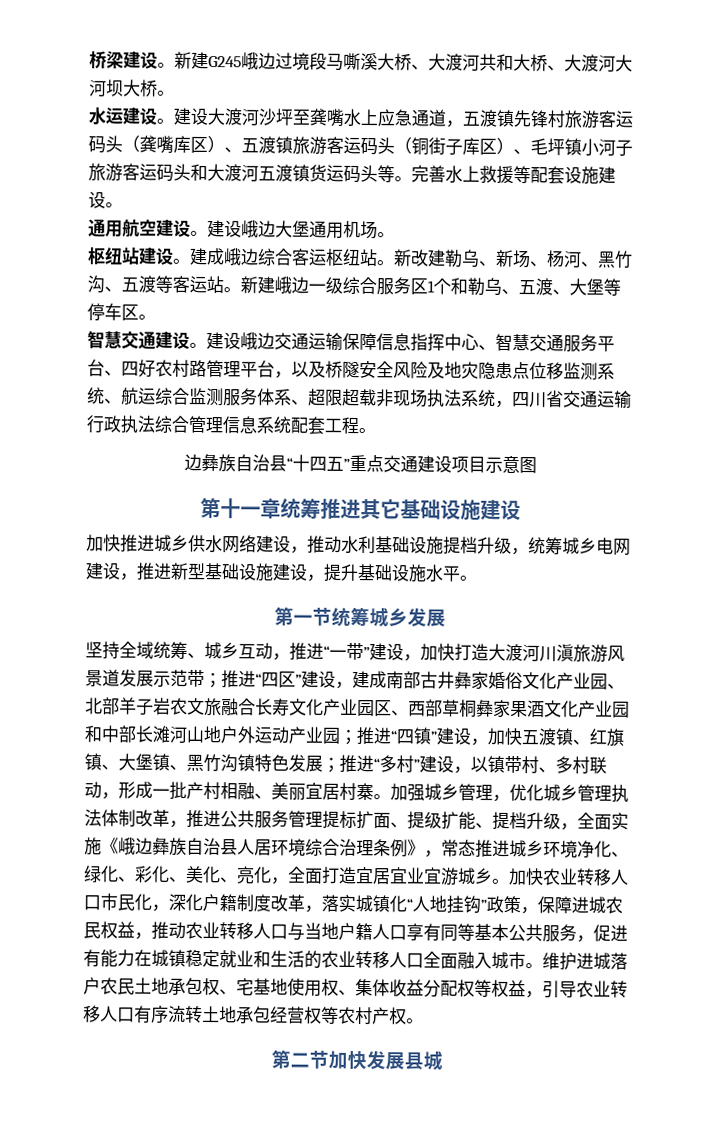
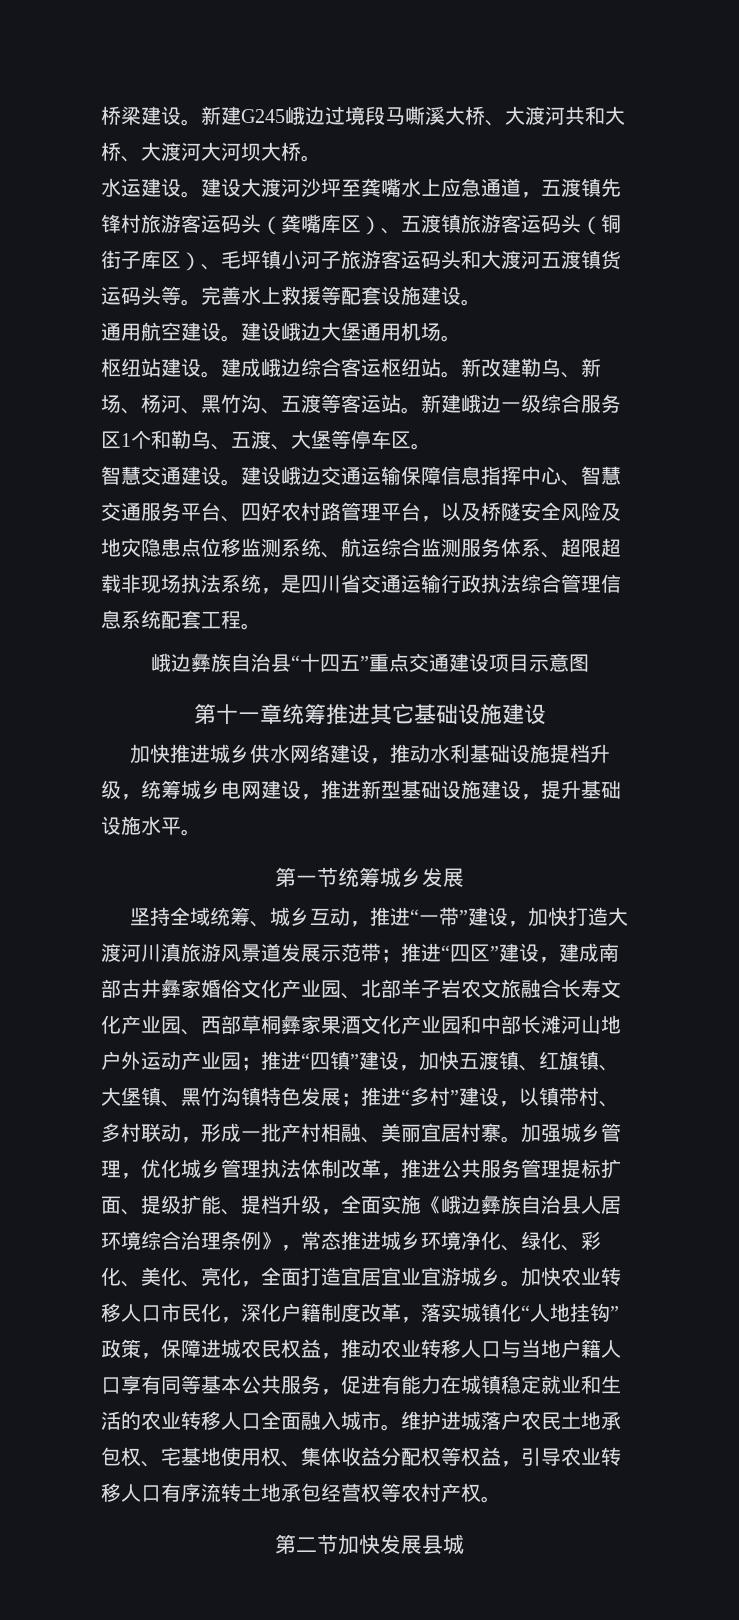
- 建设峨边交通运输保障信息指挥中心、智慧交通服务平台、四好农村路管理平台，以及桥隧安全风险及地灾隐患点位移监测系统、航运综合监测服务体系、超限超载非现场执法系统，四川省交通运输行政执法综合管理信息系统配套工程。
+ 建设峨边交通运输保障信息指挥中心、智慧交通服务平台、四好农村路管理平台，以及桥隧安全风险及地灾隐患点位移监测系统、航运综合监测服务体系、超限超载非现场执法系统，是四川省交通运输行政执法综合管理信息系统配套工程。
- 边彝族自治县“十四五”重点交通建设项目示意图
+ 峨边彝族自治县“十四五”重点交通建设项目示意图
- 推进“四区”建设，建成南部古井彝家婚俗文化产业园、北部羊子岩农文旅融合长寿文化产业园区、西部草桐彝家果酒文化产业园和中部长滩河山地户外运动产业园；
+ 推进“四区”建设，建成南部古井彝家婚俗文化产业园、北部羊子岩农文旅融合长寿文化产业园、西部草桐彝家果酒文化产业园和中部长滩河山地户外运动产业园；

